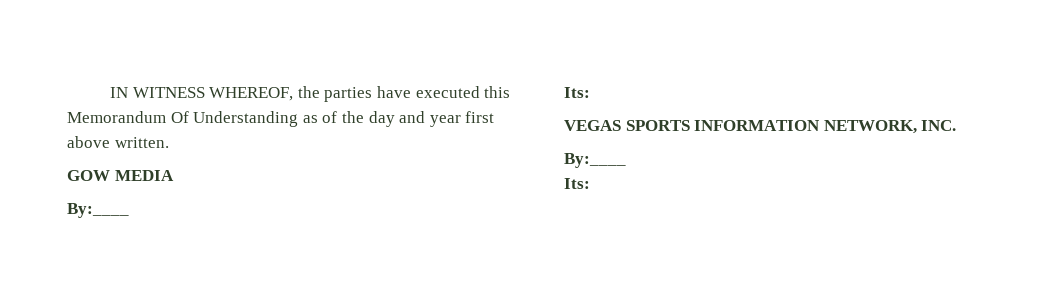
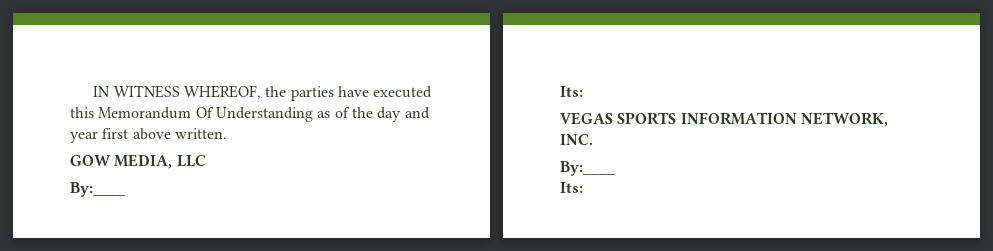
- GOW MEDIA
+ GOW MEDIA, LLC

